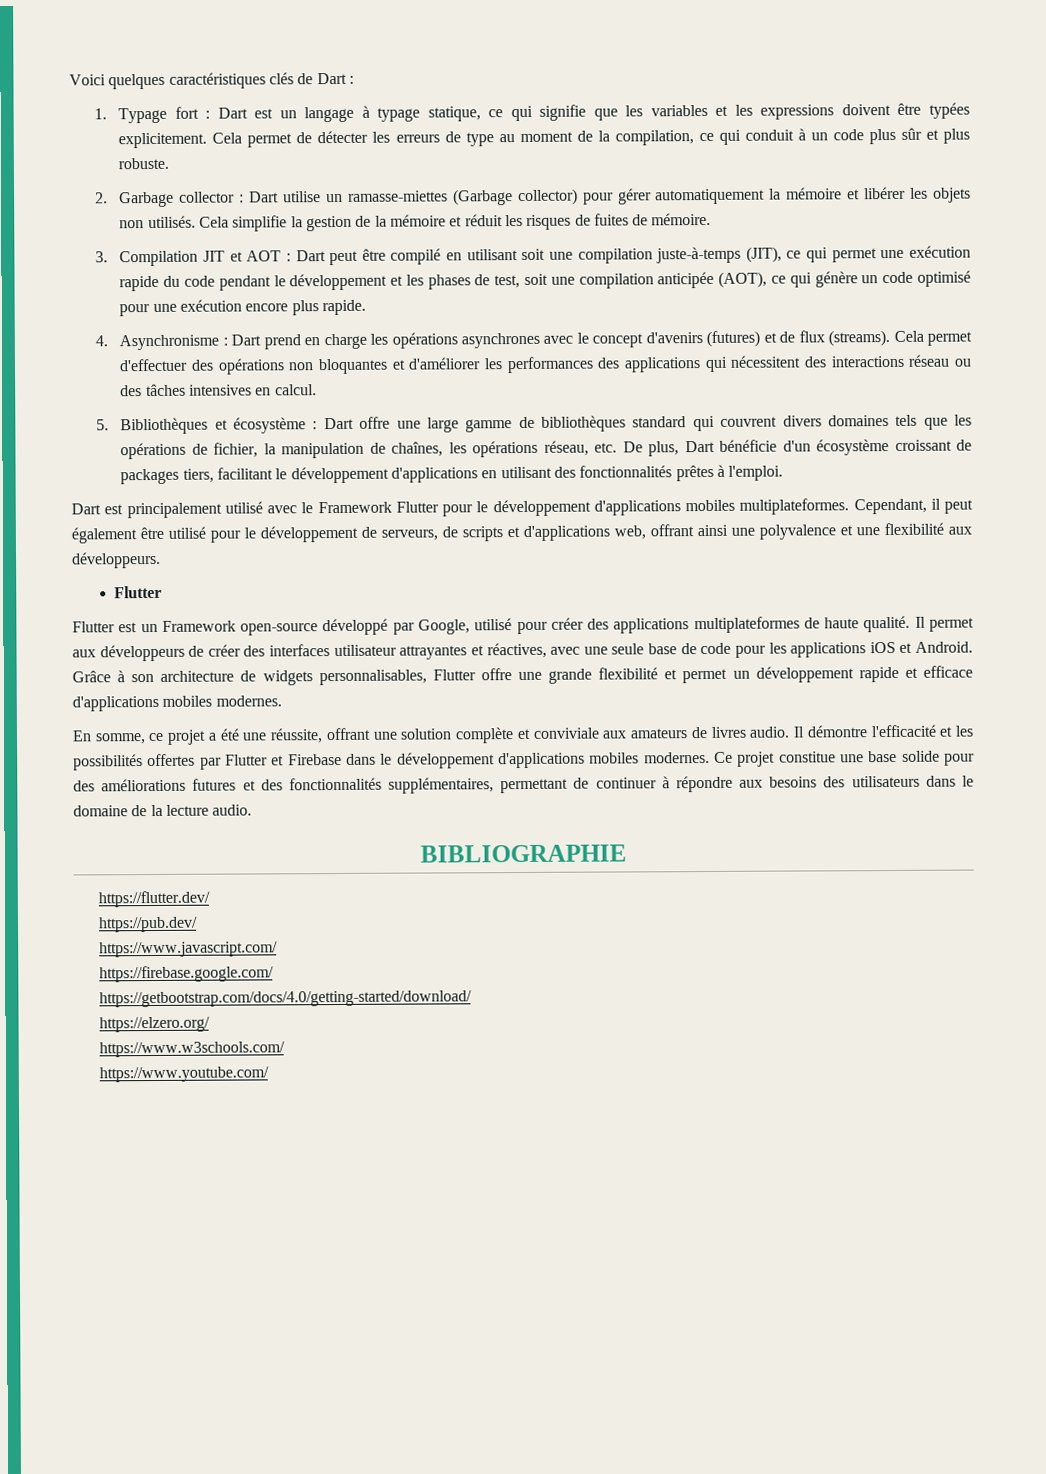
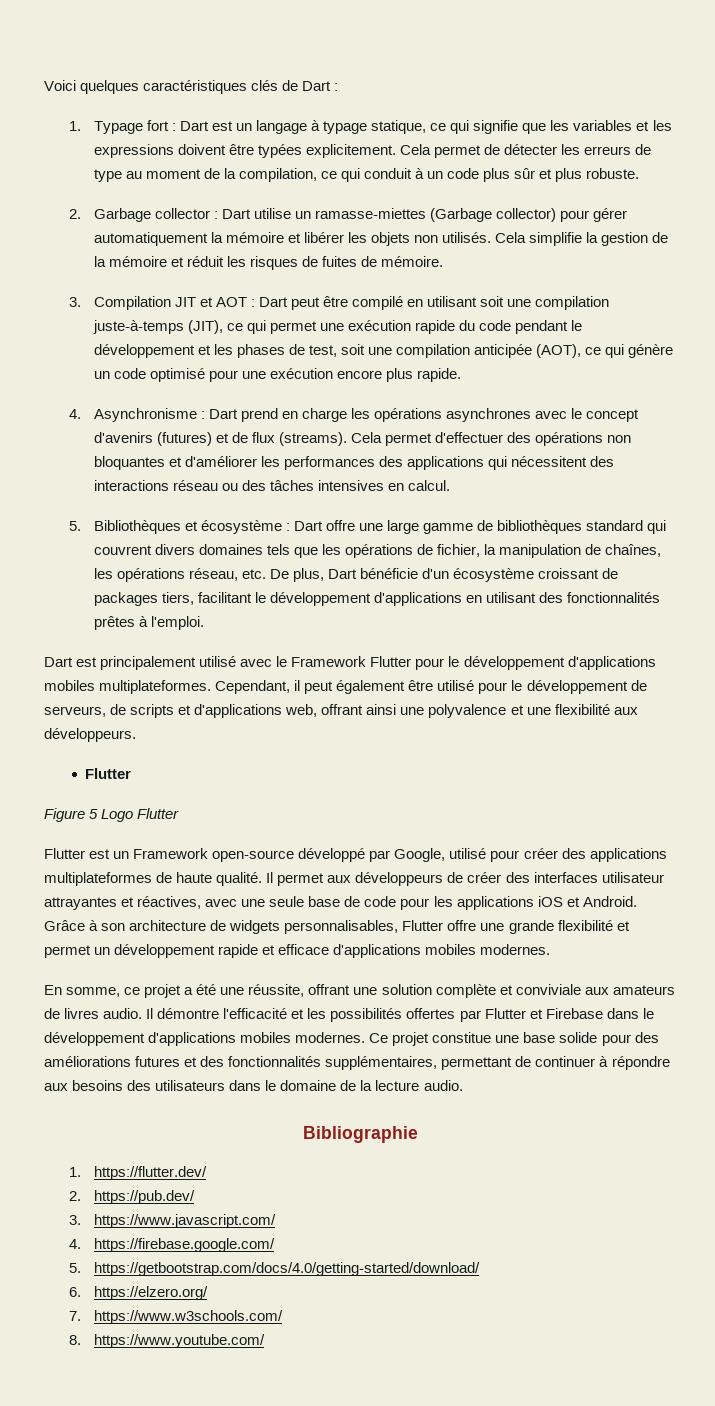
+ Figure 5 Logo Flutter
- BIBLIOGRAPHIE
- https://flutter.dev/
+ Bibliographie
+ 1. https://flutter.dev/
- https://pub.dev/
+ 2. https://pub.dev/
- https://www.javascript.com/
+ 3. https://www.javascript.com/
- https://firebase.google.com/
+ 4. https://firebase.google.com/
- https://getbootstrap.com/docs/4.0/getting-started/download/
+ 5. https://getbootstrap.com/docs/4.0/getting-started/download/
- https://elzero.org/
+ 6. https://elzero.org/
- https://www.w3schools.com/
+ 7. https://www.w3schools.com/
- https://www.youtube.com/
+ 8. https://www.youtube.com/

